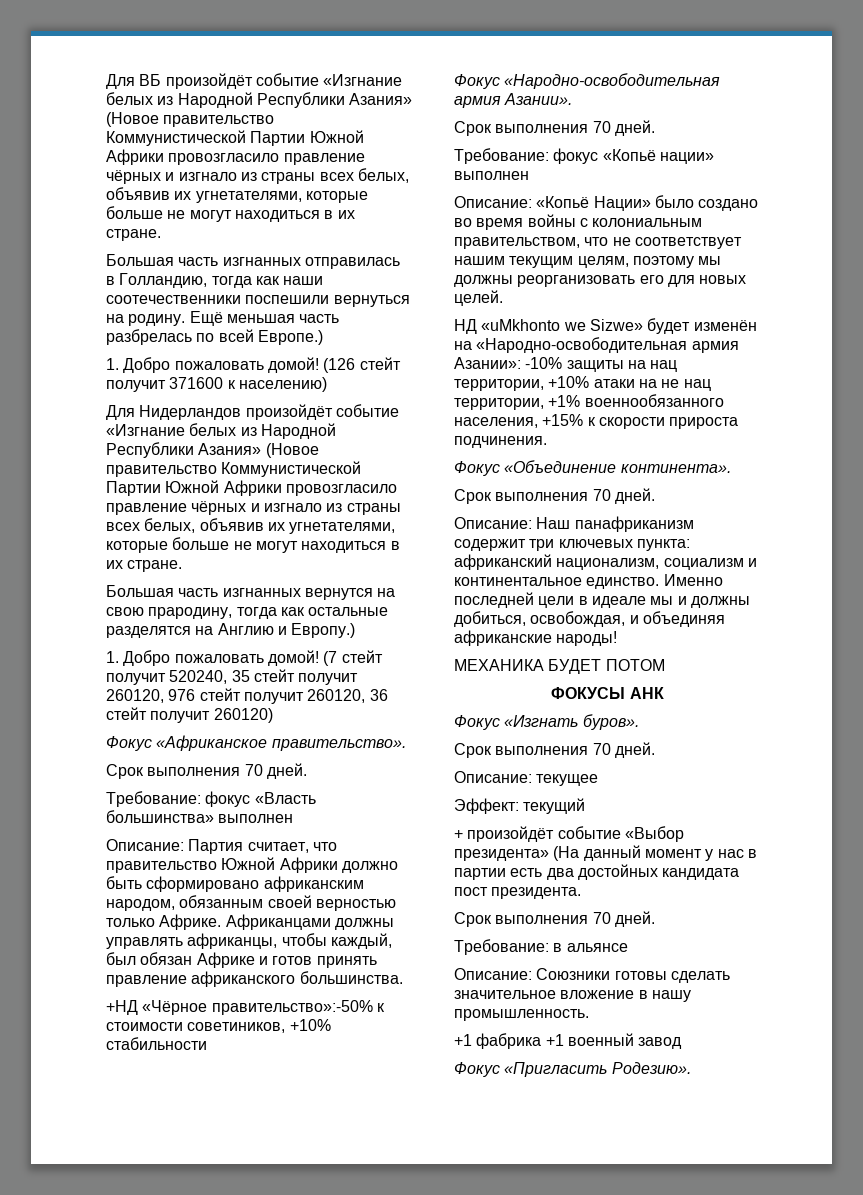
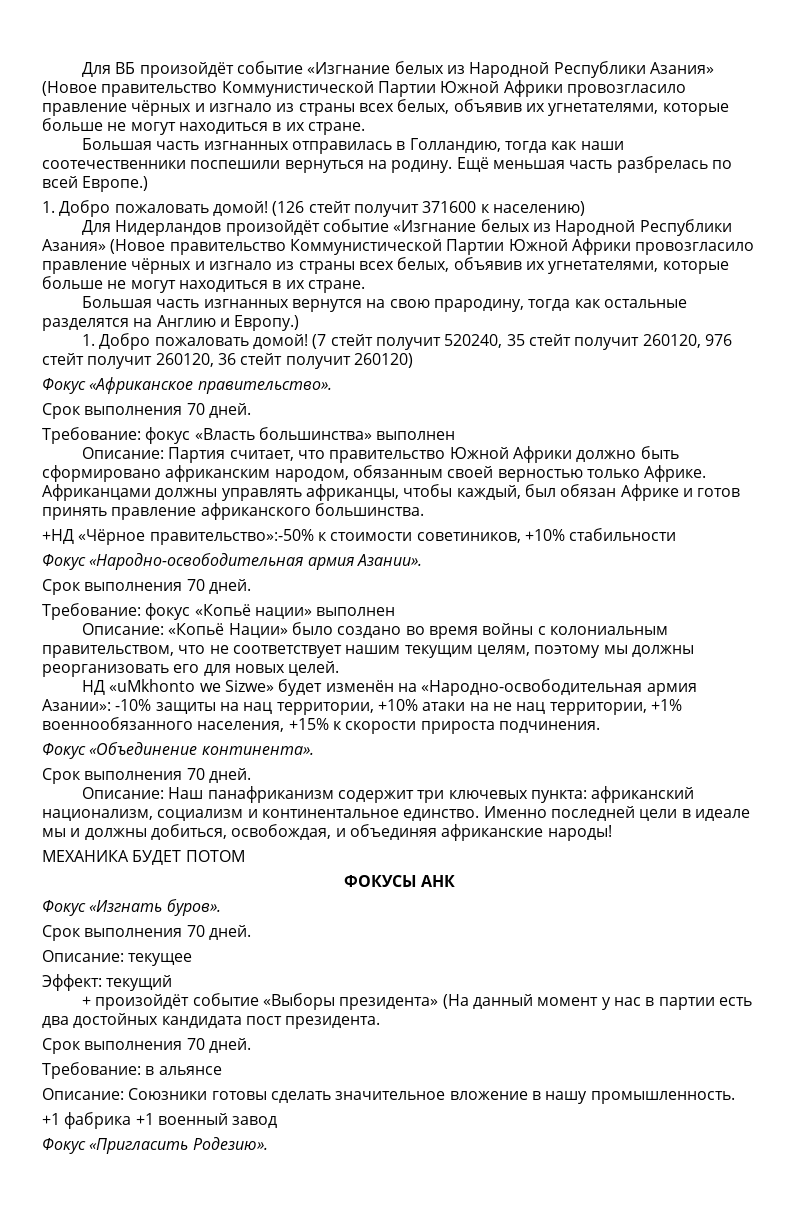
- + произойдёт событие «Выбор президента» (На данный момент у нас в партии есть два достойных кандидата пост президента.
+ + произойдёт событие «Выборы президента» (На данный момент у нас в партии есть два достойных кандидата пост президента.

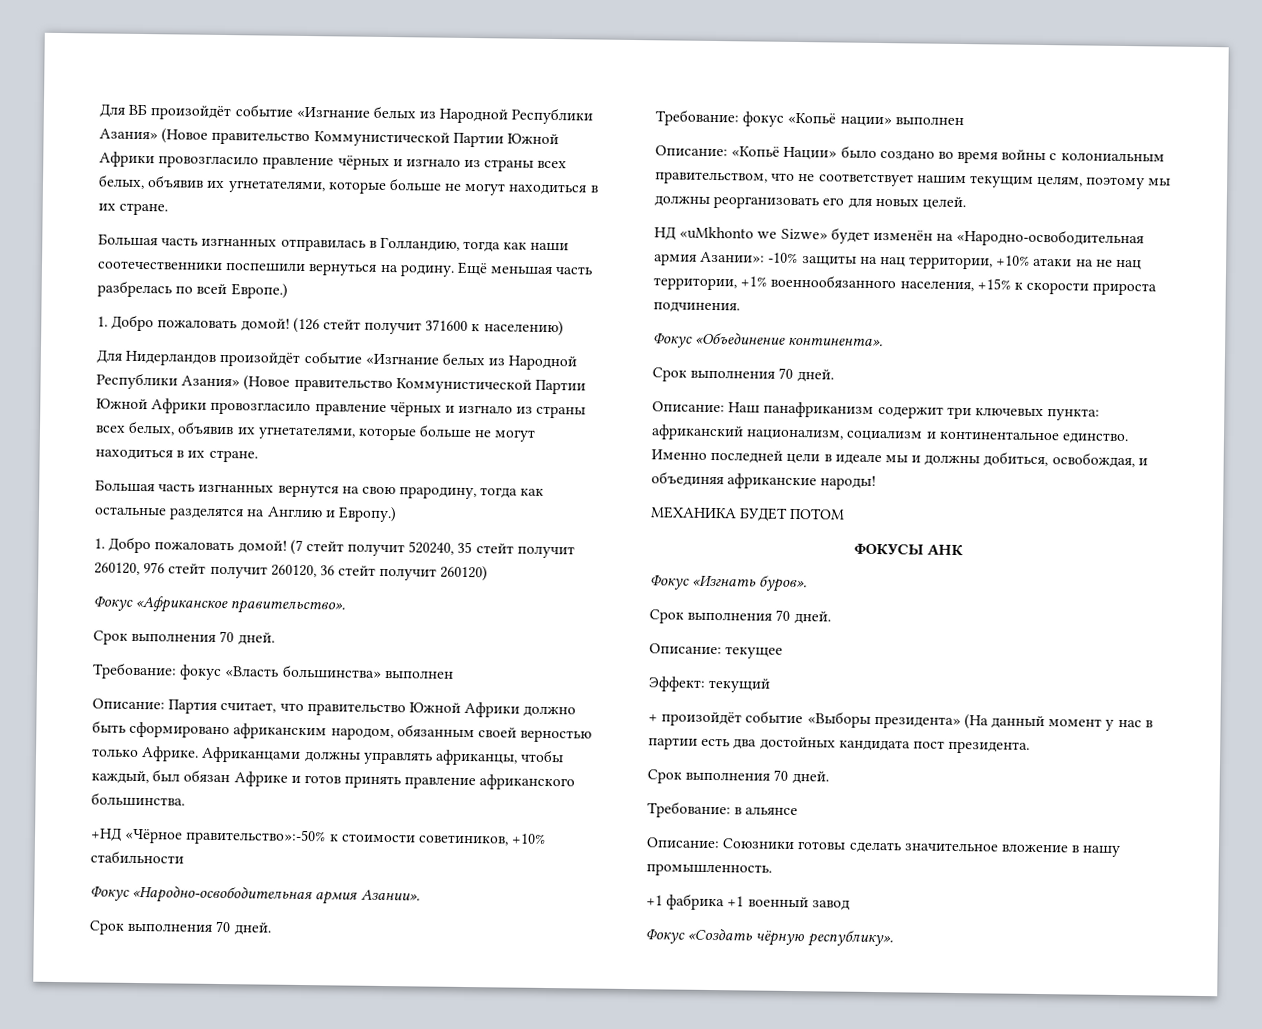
- Фокус «Пригласить Родезию».
+ Фокус «Создать чёрную республику».

